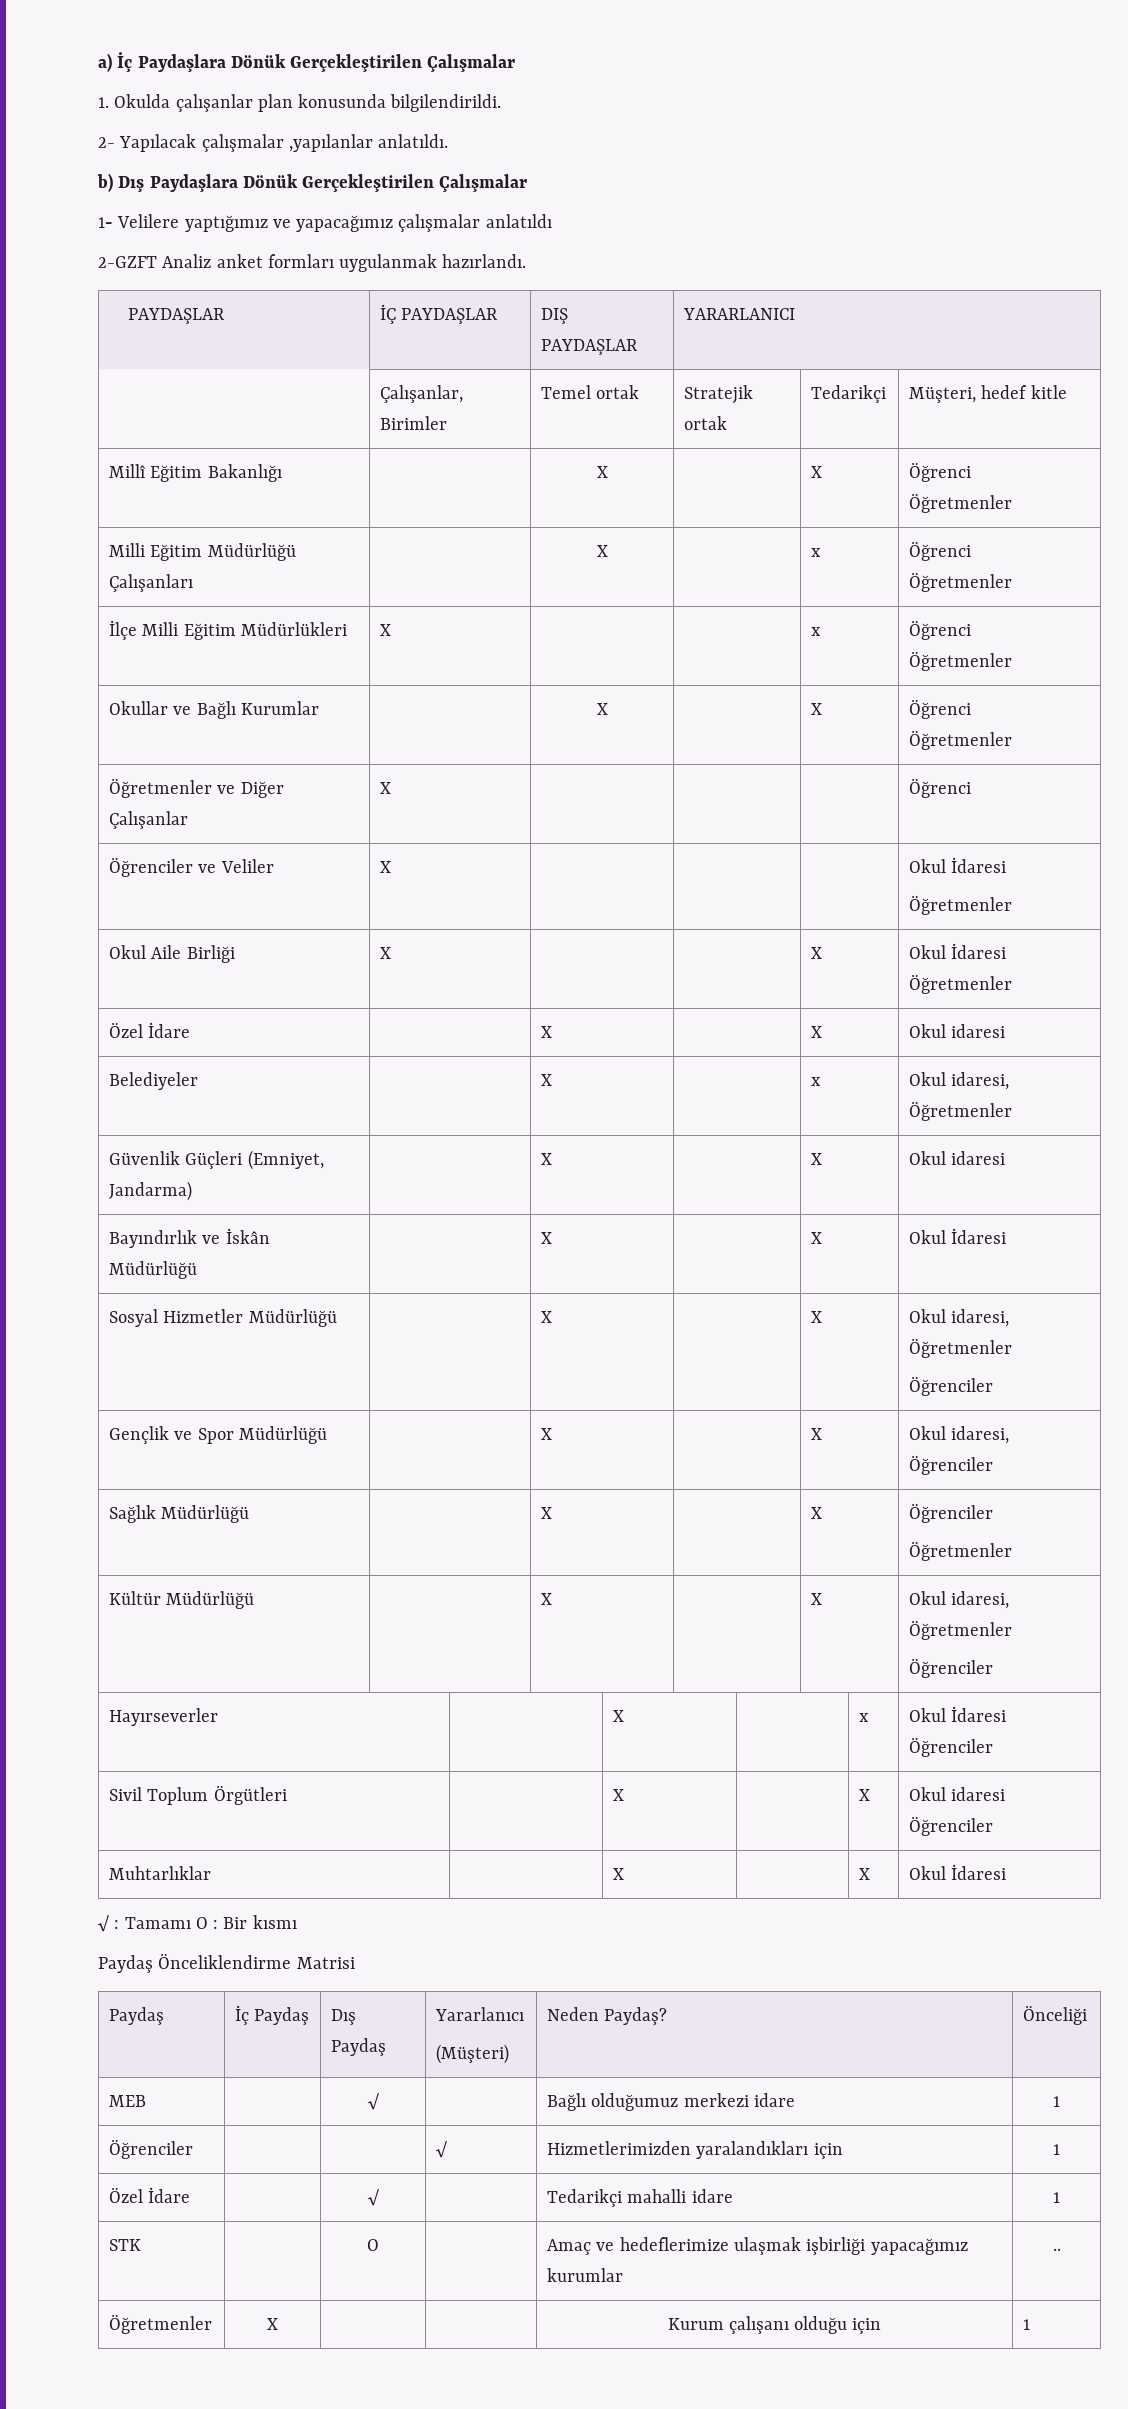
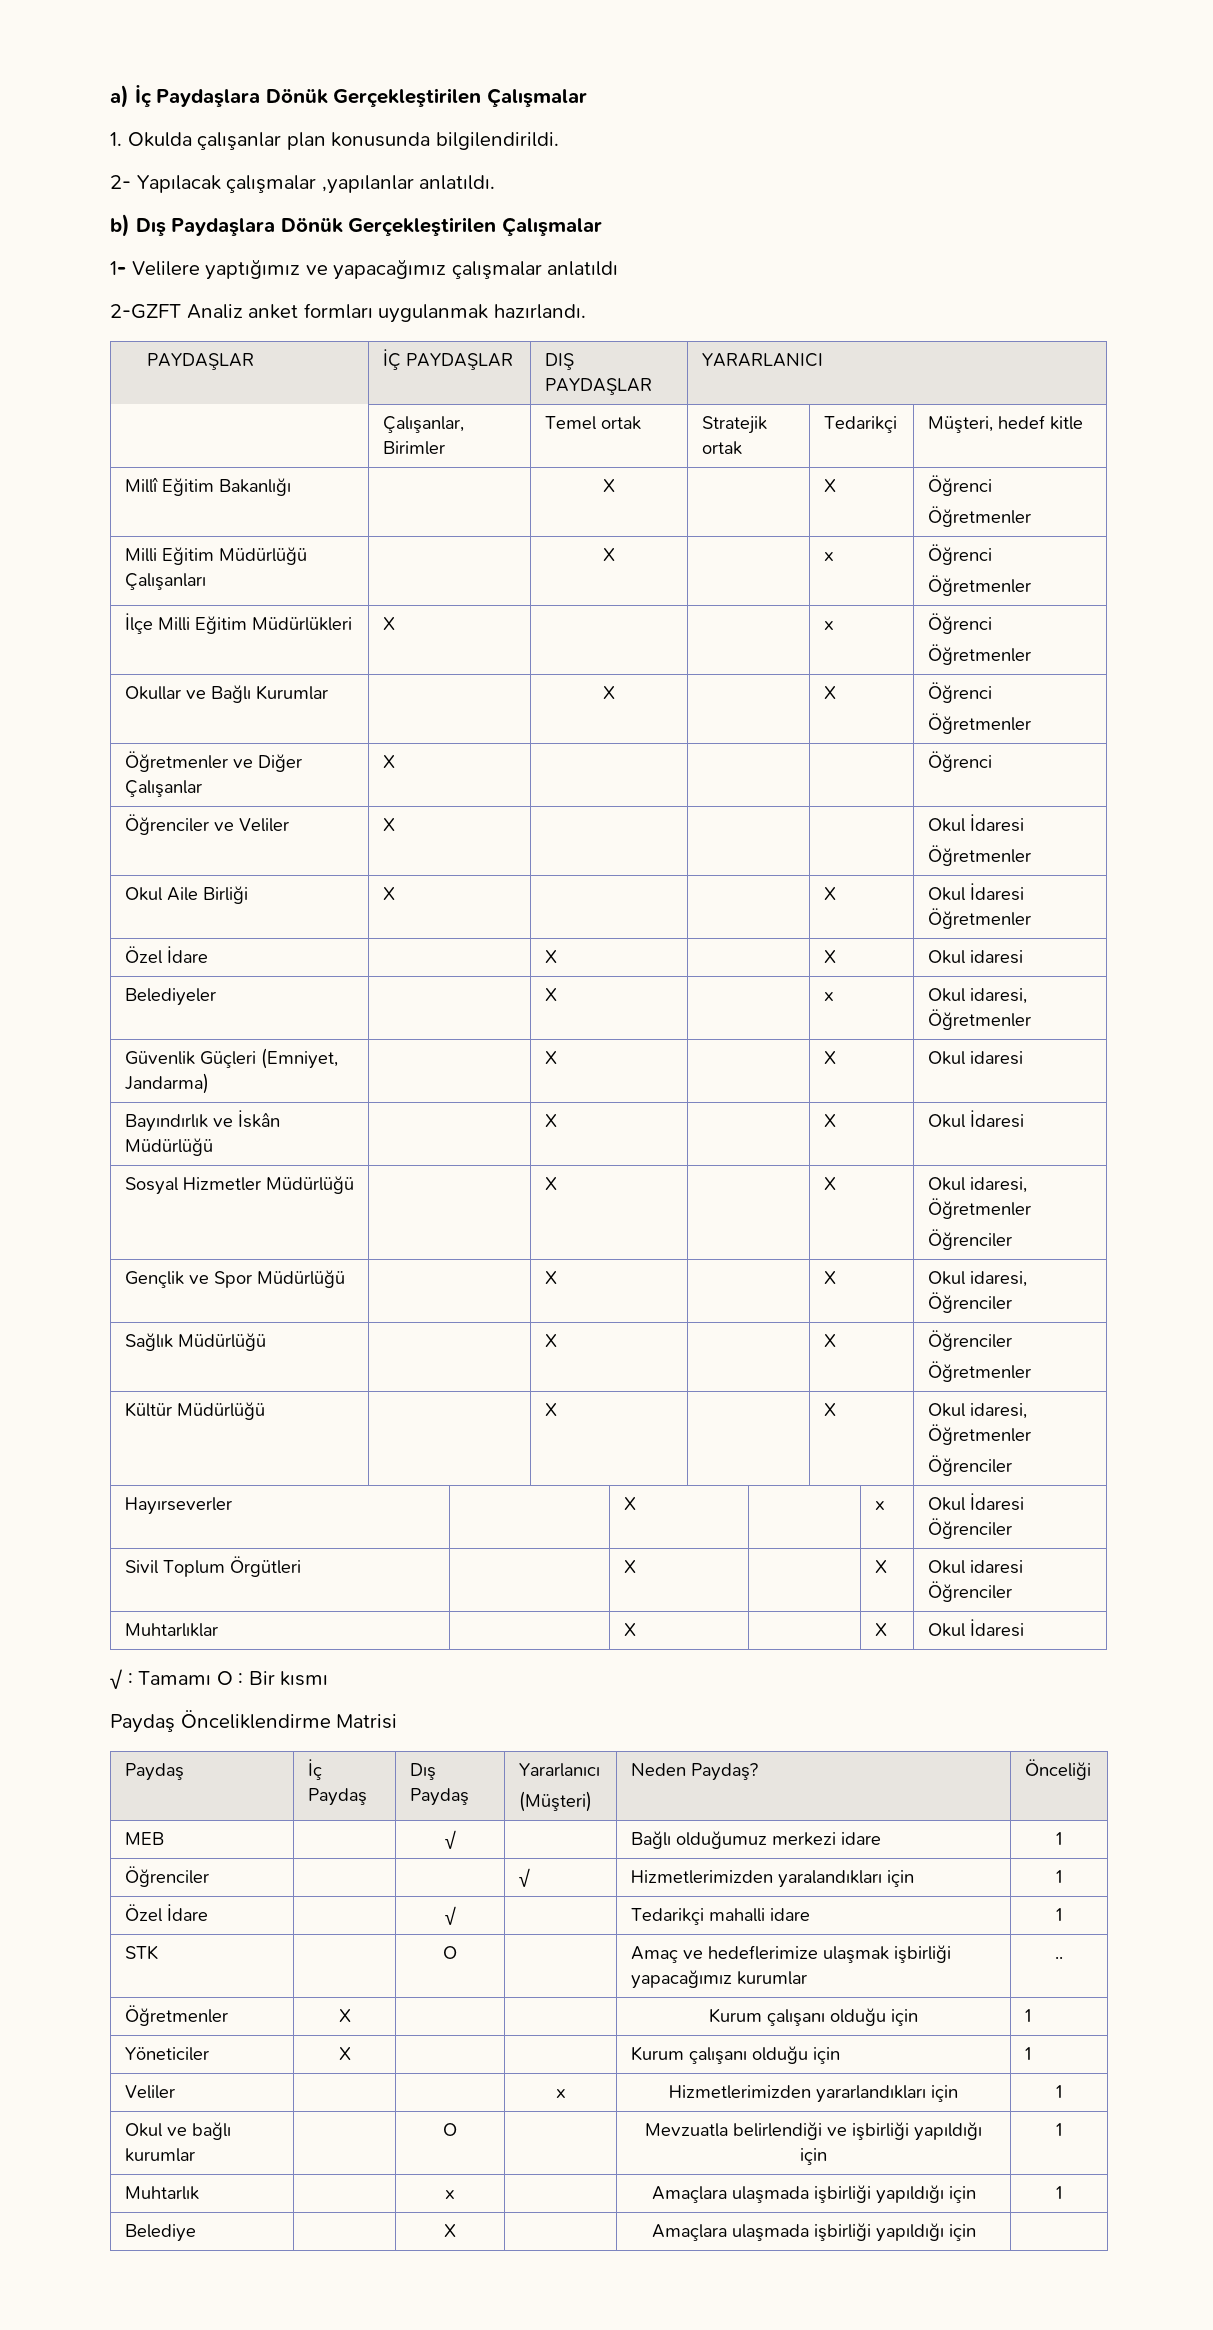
+ Yöneticiler | X | | | Kurum çalışanı olduğu için | 1
+ Veliler | | | x | Hizmetlerimizden yararlandıkları için | 1
+ Okul ve bağlı kurumlar | | O | | Mevzuatla belirlendiği ve işbirliği yapıldığı için | 1
+ Muhtarlık | | x | | Amaçlara ulaşmada işbirliği yapıldığı için | 1
+ Belediye | | X | | Amaçlara ulaşmada işbirliği yapıldığı için |

